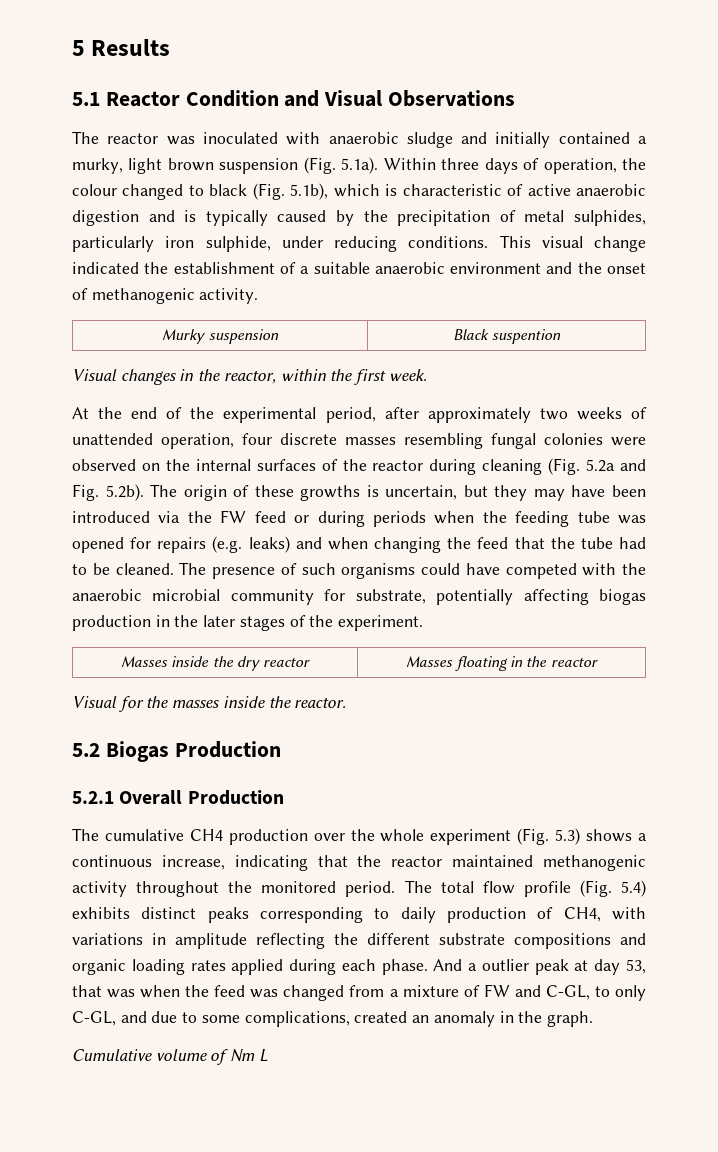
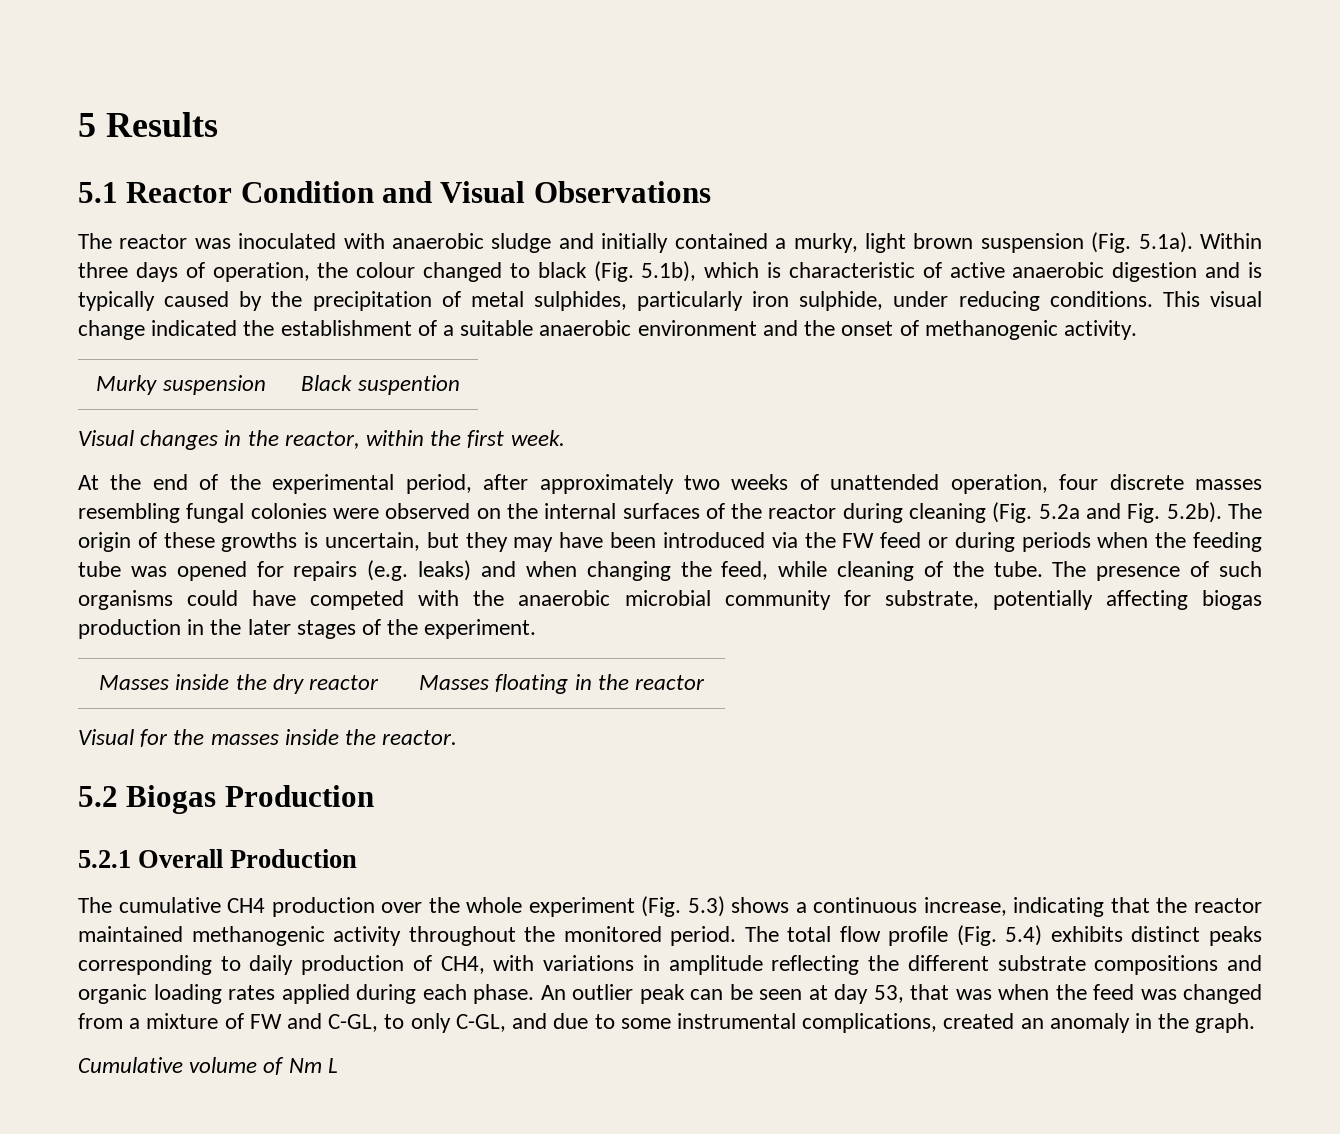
- At the end of the experimental period, after approximately two weeks of unattended operation, four discrete masses resembling fungal colonies were observed on the internal surfaces of the reactor during cleaning (Fig. 5.2a and Fig. 5.2b). The origin of these growths is uncertain, but they may have been introduced via the FW feed or during periods when the feeding tube was opened for repairs (e.g. leaks) and when changing the feed that the tube had to be cleaned.
+ At the end of the experimental period, after approximately two weeks of unattended operation, four discrete masses resembling fungal colonies were observed on the internal surfaces of the reactor during cleaning (Fig. 5.2a and Fig. 5.2b). The origin of these growths is uncertain, but they may have been introduced via the FW feed or during periods when the feeding tube was opened for repairs (e.g. leaks) and when changing the feed, while cleaning of the tube.
- And a outlier peak at day 53, that was when the feed was changed from a mixture of FW and C-GL, to only C-GL, and due to some complications, created an anomaly in the graph.
+ An outlier peak can be seen at day 53, that was when the feed was changed from a mixture of FW and C-GL, to only C-GL, and due to some instrumental complications, created an anomaly in the graph.

